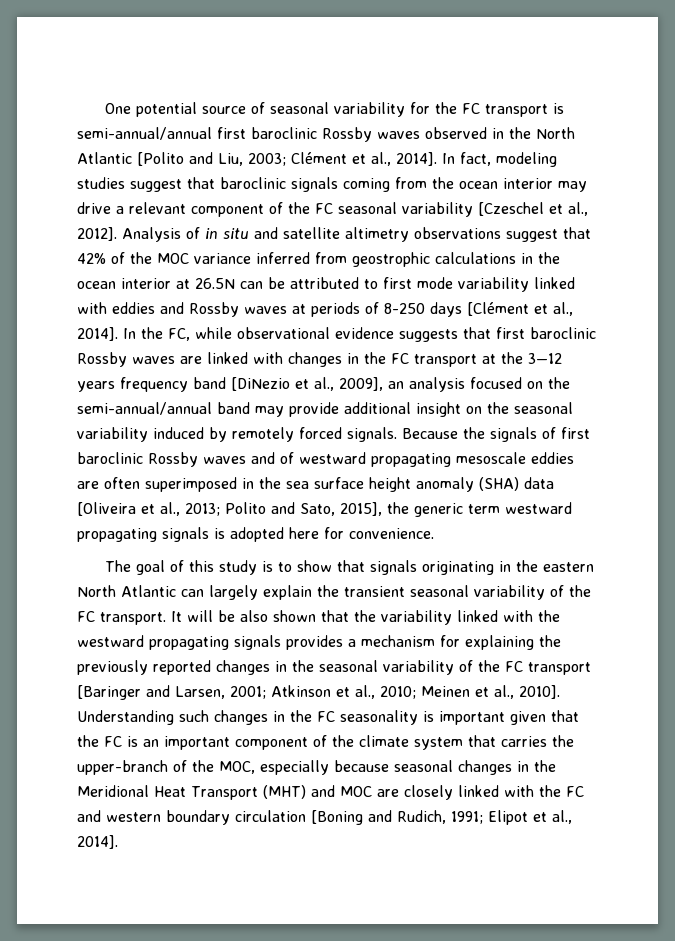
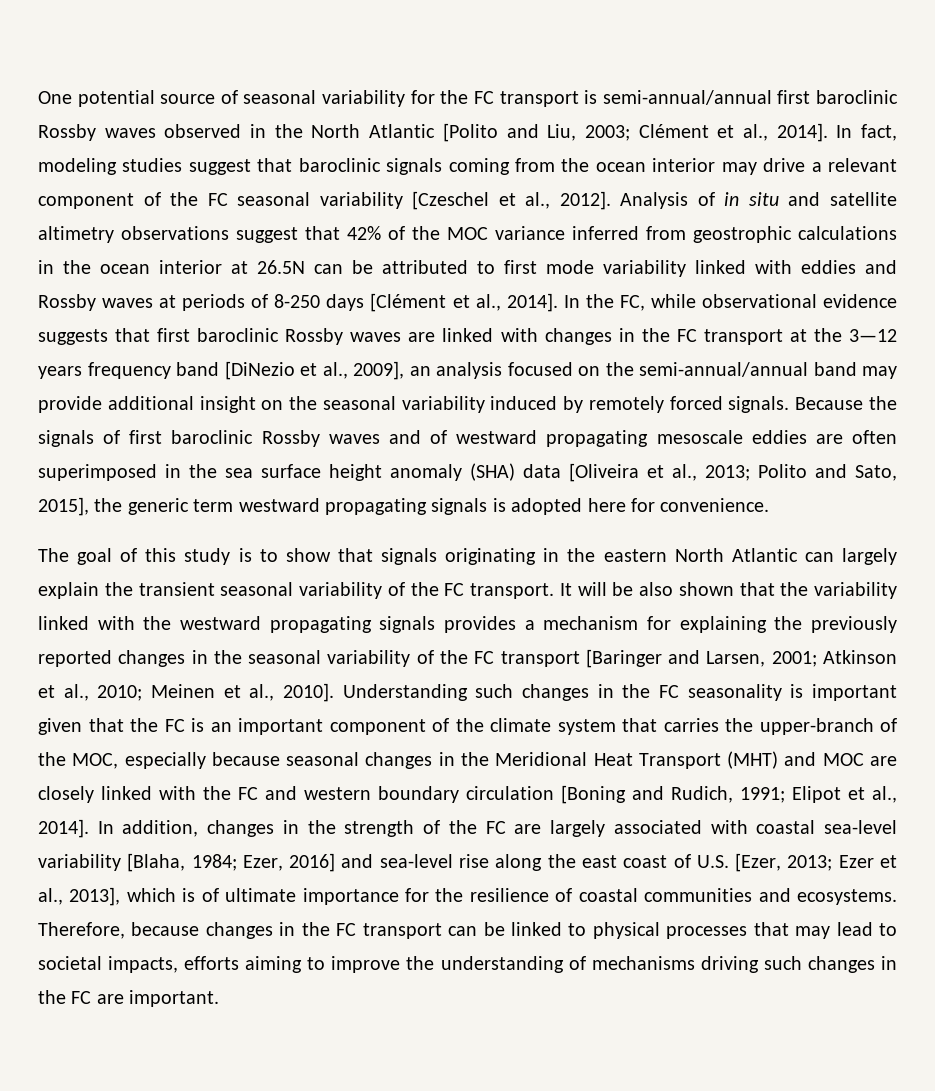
+ In addition, changes in the strength of the FC are largely associated with coastal sea-level variability [Blaha, 1984; Ezer, 2016] and sea-level rise along the east coast of U.S. [Ezer, 2013; Ezer et al., 2013], which is of ultimate importance for the resilience of coastal communities and ecosystems. Therefore, because changes in the FC transport can be linked to physical processes that may lead to societal impacts, efforts aiming to improve the understanding of mechanisms driving such changes in the FC are important.

